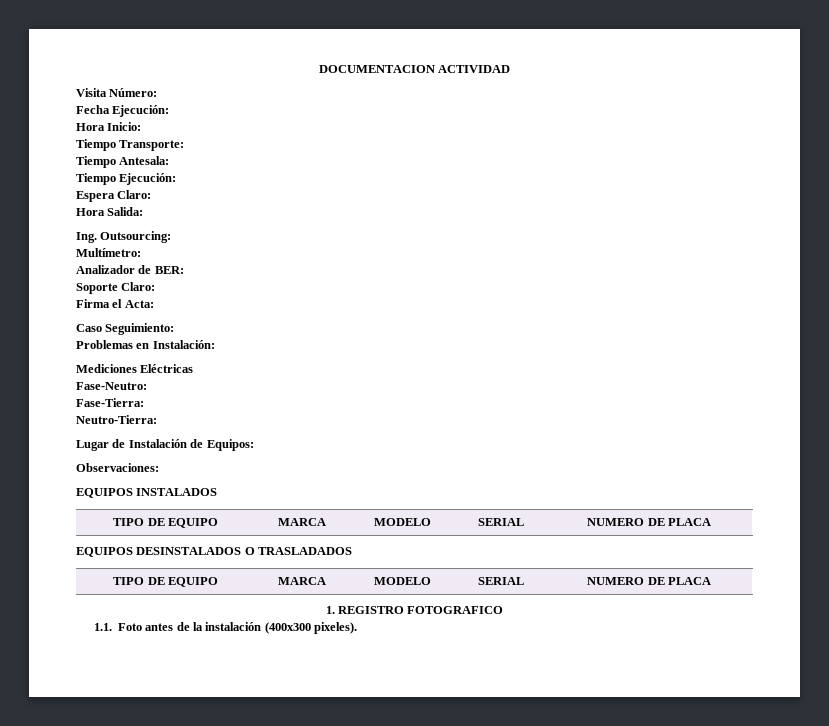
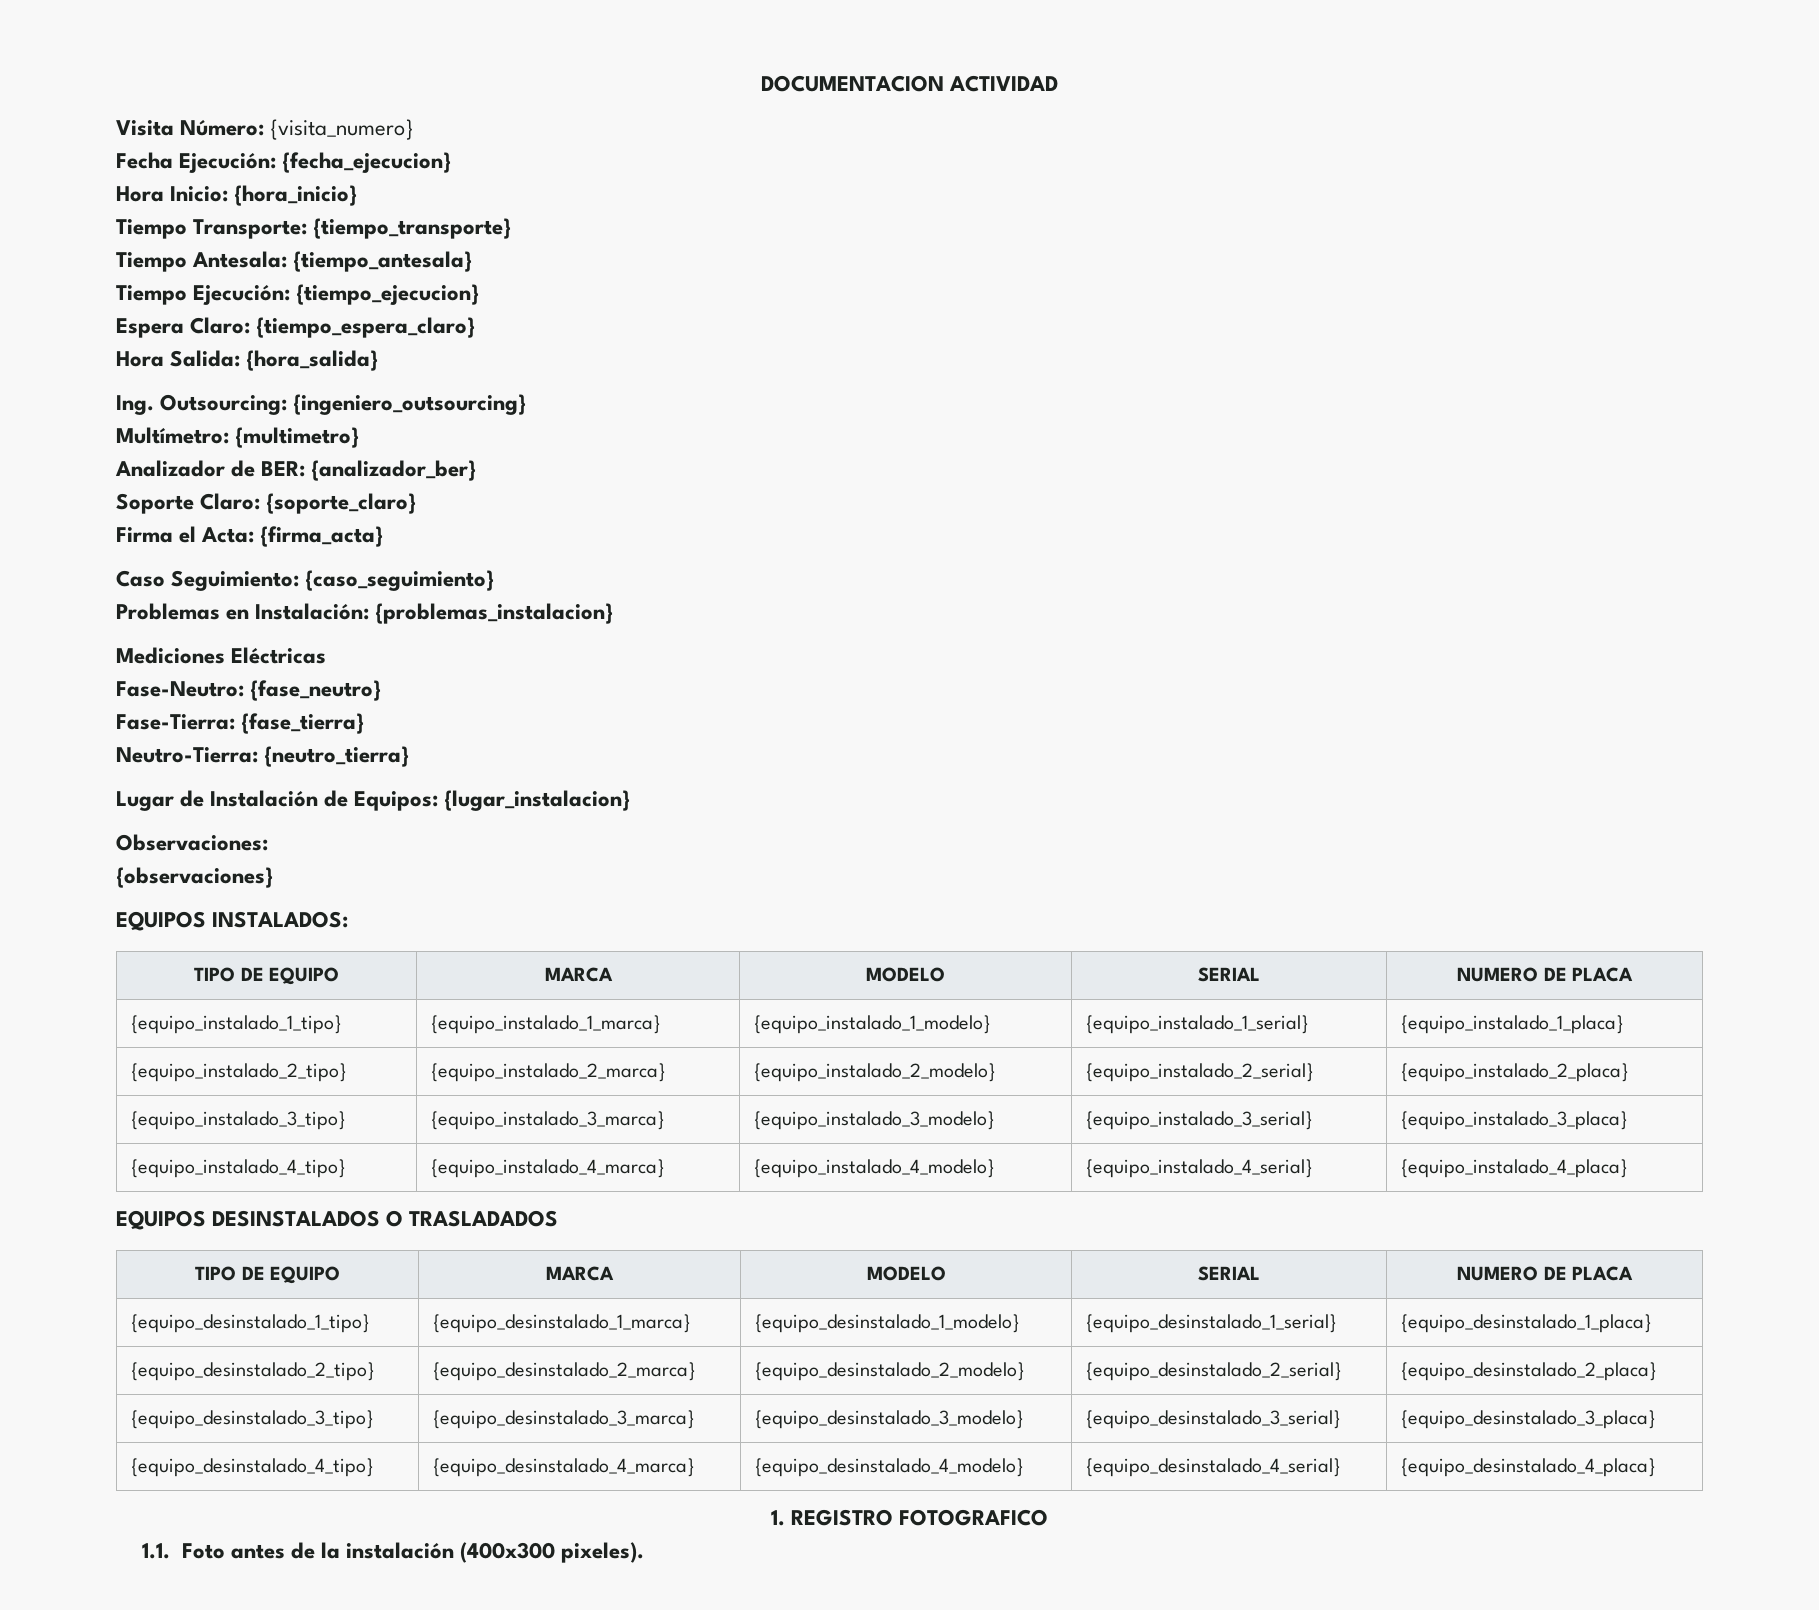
- Visita Número:
+ Visita Número: {visita_numero}
- Fecha Ejecución:
+ Fecha Ejecución: {fecha_ejecucion}
- Hora Inicio:
+ Hora Inicio: {hora_inicio}
- Tiempo Transporte:
+ Tiempo Transporte: {tiempo_transporte}
- Tiempo Antesala:
+ Tiempo Antesala: {tiempo_antesala}
- Tiempo Ejecución:
+ Tiempo Ejecución: {tiempo_ejecucion}
- Espera Claro:
+ Espera Claro: {tiempo_espera_claro}
- Hora Salida:
+ Hora Salida: {hora_salida}
- Ing. Outsourcing:
+ Ing. Outsourcing: {ingeniero_outsourcing}
- Multímetro:
+ Multímetro: {multimetro}
- Analizador de BER:
+ Analizador de BER: {analizador_ber}
- Soporte Claro:
+ Soporte Claro: {soporte_claro}
- Firma el Acta:
+ Firma el Acta: {firma_acta}
- Caso Seguimiento:
+ Caso Seguimiento: {caso_seguimiento}
- Problemas en Instalación:
+ Problemas en Instalación: {problemas_instalacion}
- Fase-Neutro:
+ Fase-Neutro: {fase_neutro}
- Fase-Tierra:
+ Fase-Tierra: {fase_tierra}
- Neutro-Tierra:
+ Neutro-Tierra: {neutro_tierra}
- Lugar de Instalación de Equipos:
+ Lugar de Instalación de Equipos: {lugar_instalacion}
- EQUIPOS INSTALADOS
+ {observaciones}
+ EQUIPOS INSTALADOS:
  TIPO DE EQUIPO | MARCA | MODELO | SERIAL | NUMERO DE PLACA
+ {equipo_instalado_1_tipo} | {equipo_instalado_1_marca} | {equipo_instalado_1_modelo} | {equipo_instalado_1_serial} | {equipo_instalado_1_placa}
+ {equipo_instalado_2_tipo} | {equipo_instalado_2_marca} | {equipo_instalado_2_modelo} | {equipo_instalado_2_serial} | {equipo_instalado_2_placa}
+ {equipo_instalado_3_tipo} | {equipo_instalado_3_marca} | {equipo_instalado_3_modelo} | {equipo_instalado_3_serial} | {equipo_instalado_3_placa}
+ {equipo_instalado_4_tipo} | {equipo_instalado_4_marca} | {equipo_instalado_4_modelo} | {equipo_instalado_4_serial} | {equipo_instalado_4_placa}
+ {equipo_desinstalado_1_tipo} | {equipo_desinstalado_1_marca} | {equipo_desinstalado_1_modelo} | {equipo_desinstalado_1_serial} | {equipo_desinstalado_1_placa}
+ {equipo_desinstalado_2_tipo} | {equipo_desinstalado_2_marca} | {equipo_desinstalado_2_modelo} | {equipo_desinstalado_2_serial} | {equipo_desinstalado_2_placa}
+ {equipo_desinstalado_3_tipo} | {equipo_desinstalado_3_marca} | {equipo_desinstalado_3_modelo} | {equipo_desinstalado_3_serial} | {equipo_desinstalado_3_placa}
+ {equipo_desinstalado_4_tipo} | {equipo_desinstalado_4_marca} | {equipo_desinstalado_4_modelo} | {equipo_desinstalado_4_serial} | {equipo_desinstalado_4_placa}

